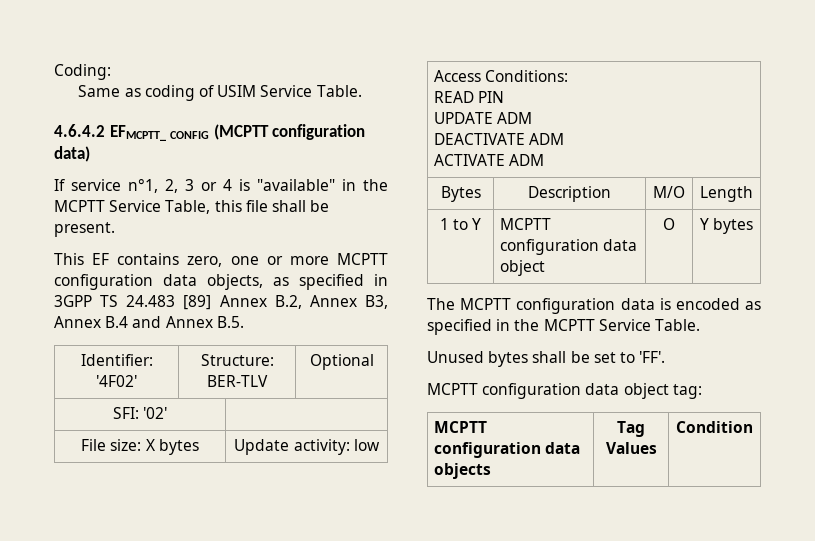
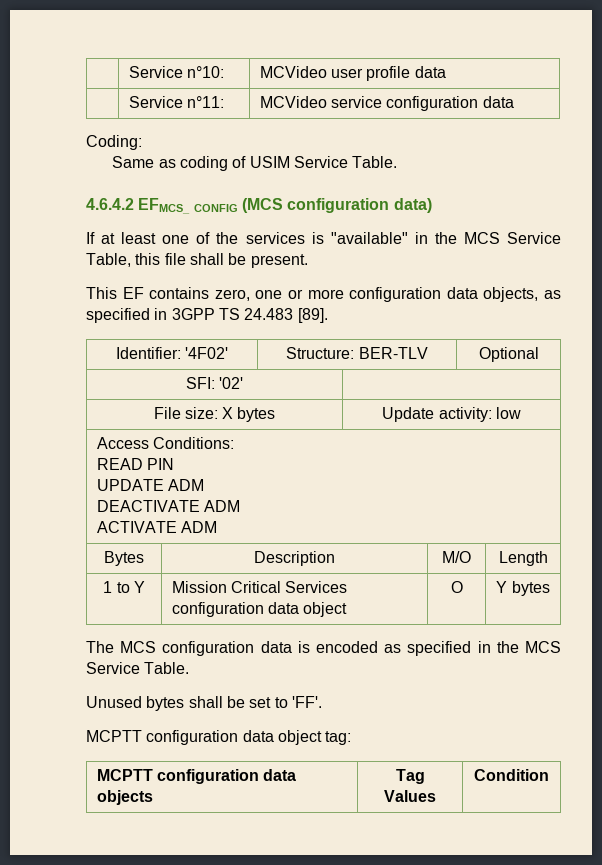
+ | Service n°10: | MCVideo user profile data
+ | Service n°11: | MCVideo service configuration data
- 4.6.4.2 EFMCPTT_ CONFIG (MCPTT configuration data)
+ 4.6.4.2 EFMCS_ CONFIG (MCS configuration data)
- If service n°1, 2, 3 or 4 is "available" in the MCPTT Service Table, this file shall be present.
+ If at least one of the services is "available" in the MCS Service Table, this file shall be present.
- This EF contains zero, one or more MCPTT configuration data objects, as specified in 3GPP TS 24.483 [89] Annex B.2, Annex B3, Annex B.4 and Annex B.5.
+ This EF contains zero, one or more configuration data objects, as specified in 3GPP TS 24.483 [89].
- 1 to Y | MCPTT configuration data object | O | Y bytes
+ 1 to Y | Mission Critical Services configuration data object | O | Y bytes
- The MCPTT configuration data is encoded as specified in the MCPTT Service Table.
+ The MCS configuration data is encoded as specified in the MCS Service Table.

